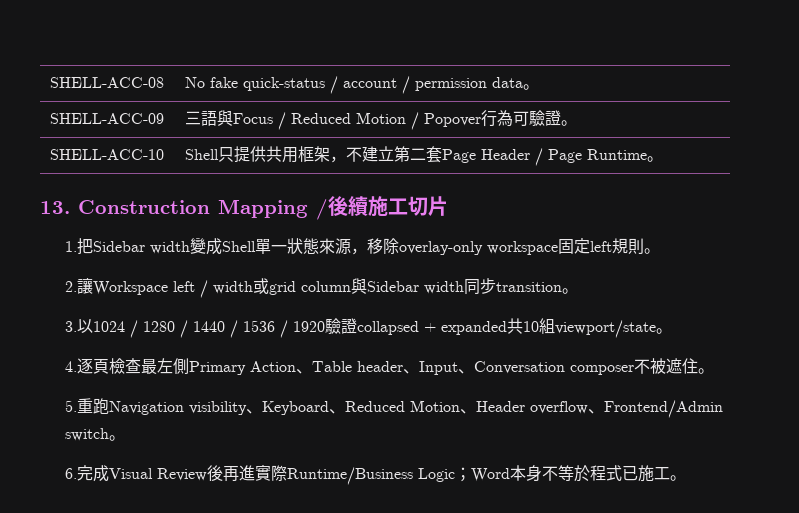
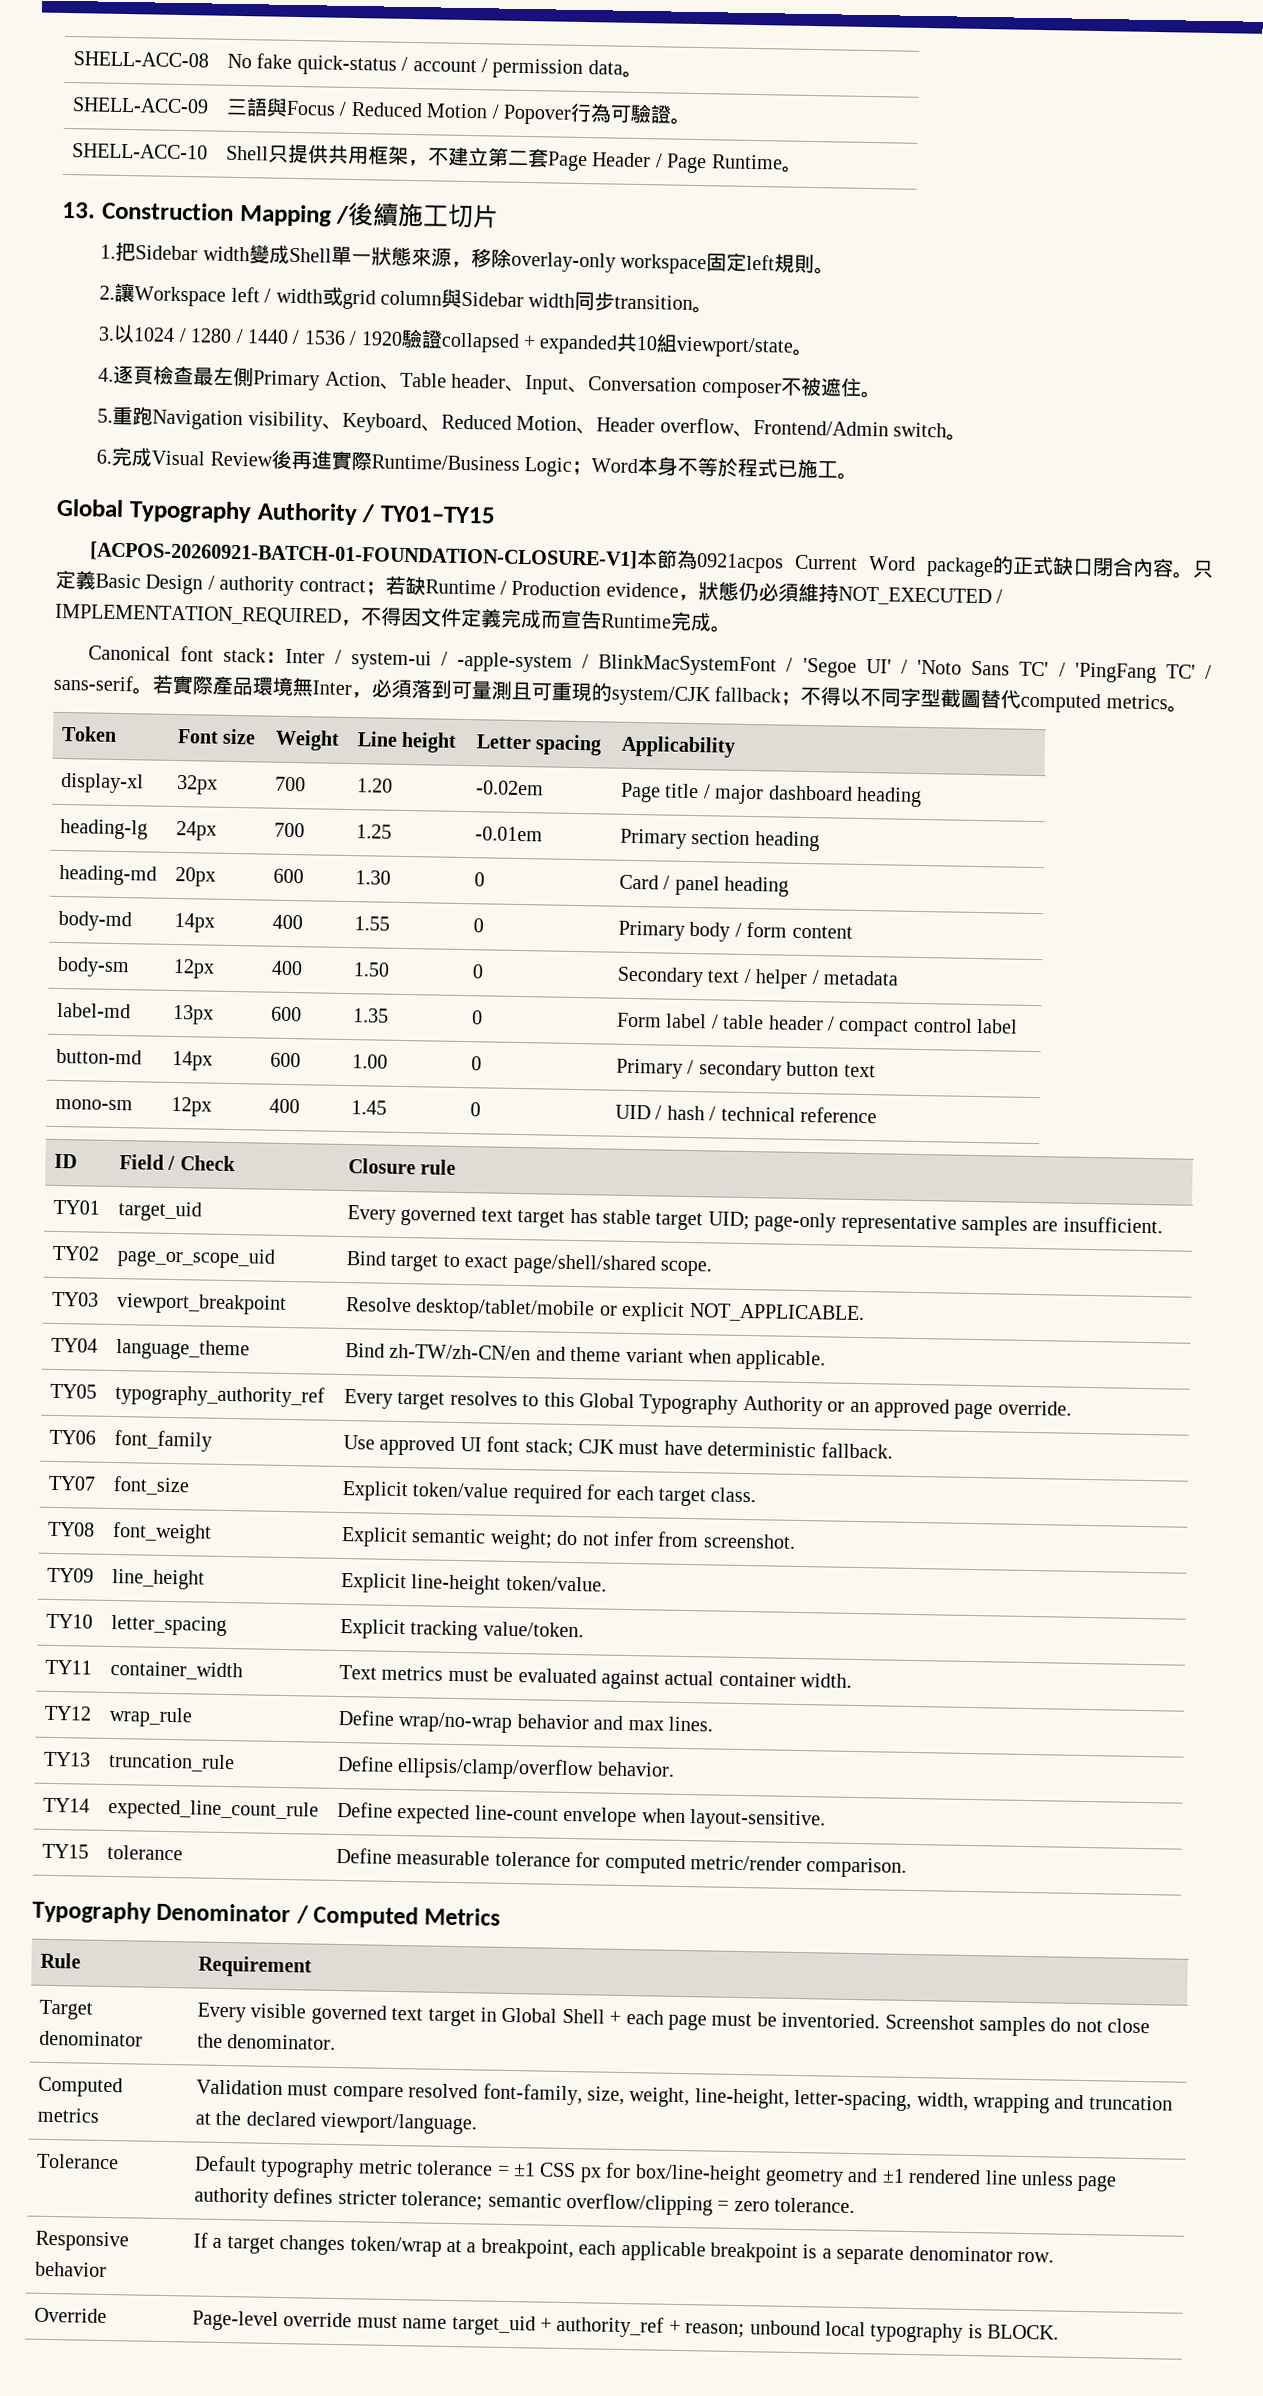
+ Global Typography Authority / TY01–TY15
+ [ACPOS-20260921-BATCH-01-FOUNDATION-CLOSURE-V1]本節為0921acpos Current Word package的正式缺口閉合內容。只定義Basic Design / authority contract；若缺Runtime / Production evidence，狀態仍必須維持NOT_EXECUTED / IMPLEMENTATION_REQUIRED，不得因文件定義完成而宣告Runtime完成。
+ Canonical font stack：Inter / system-ui / -apple-system / BlinkMacSystemFont / 'Segoe UI' / 'Noto Sans TC' / 'PingFang TC' / sans-serif。若實際產品環境無Inter，必須落到可量測且可重現的system/CJK fallback；不得以不同字型截圖替代computed metrics。
+ Token | Font size | Weight | Line height | Letter spacing | Applicability
+ display-xl | 32px | 700 | 1.20 | -0.02em | Page title / major dashboard heading
+ heading-lg | 24px | 700 | 1.25 | -0.01em | Primary section heading
+ heading-md | 20px | 600 | 1.30 | 0 | Card / panel heading
+ body-md | 14px | 400 | 1.55 | 0 | Primary body / form content
+ body-sm | 12px | 400 | 1.50 | 0 | Secondary text / helper / metadata
+ label-md | 13px | 600 | 1.35 | 0 | Form label / table header / compact control label
+ button-md | 14px | 600 | 1.00 | 0 | Primary / secondary button text
+ mono-sm | 12px | 400 | 1.45 | 0 | UID / hash / technical reference
+ ID | Field / Check | Closure rule
+ TY01 | target_uid | Every governed text target has stable target UID; page-only representative samples are insufficient.
+ TY02 | page_or_scope_uid | Bind target to exact page/shell/shared scope.
+ TY03 | viewport_breakpoint | Resolve desktop/tablet/mobile or explicit NOT_APPLICABLE.
+ TY04 | language_theme | Bind zh-TW/zh-CN/en and theme variant when applicable.
+ TY05 | typography_authority_ref | Every target resolves to this Global Typography Authority or an approved page override.
+ TY06 | font_family | Use approved UI font stack; CJK must have deterministic fallback.
+ TY07 | font_size | Explicit token/value required for each target class.
+ TY08 | font_weight | Explicit semantic weight; do not infer from screenshot.
+ TY09 | line_height | Explicit line-height token/value.
+ TY10 | letter_spacing | Explicit tracking value/token.
+ TY11 | container_width | Text metrics must be evaluated against actual container width.
+ TY12 | wrap_rule | Define wrap/no-wrap behavior and max lines.
+ TY13 | truncation_rule | Define ellipsis/clamp/overflow behavior.
+ TY14 | expected_line_count_rule | Define expected line-count envelope when layout-sensitive.
+ TY15 | tolerance | Define measurable tolerance for computed metric/render comparison.
+ Typography Denominator / Computed Metrics
+ Rule | Requirement
+ Target denominator | Every visible governed text target in Global Shell + each page must be inventoried. Screenshot samples do not close the denominator.
+ Computed metrics | Validation must compare resolved font-family, size, weight, line-height, letter-spacing, width, wrapping and truncation at the declared viewport/language.
+ Tolerance | Default typography metric tolerance = ±1 CSS px for box/line-height geometry and ±1 rendered line unless page authority defines stricter tolerance; semantic overflow/clipping = zero tolerance.
+ Responsive behavior | If a target changes token/wrap at a breakpoint, each applicable breakpoint is a separate denominator row.
+ Override | Page-level override must name target_uid + authority_ref + reason; unbound local typography is BLOCK.

